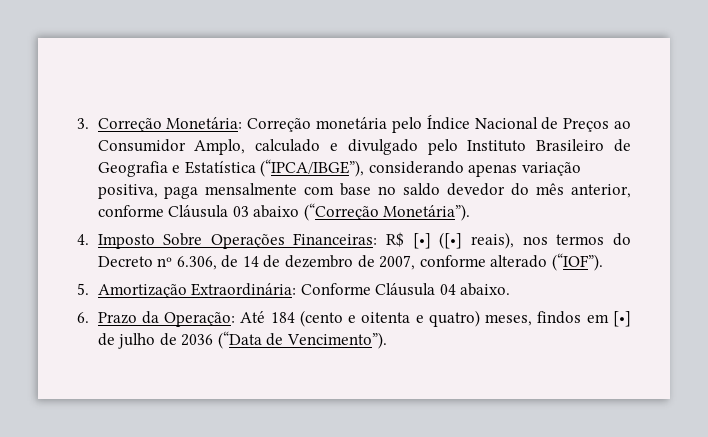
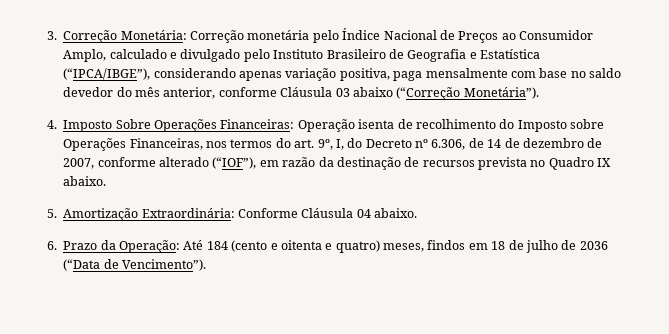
- 4. Imposto Sobre Operações Financeiras: R$ [•] ([•] reais), nos termos do Decreto nº 6.306, de 14 de dezembro de 2007, conforme alterado (“IOF”).
+ 4. Imposto Sobre Operações Financeiras: Operação isenta de recolhimento do Imposto sobre Operações Financeiras, nos termos do art. 9º, I, do Decreto nº 6.306, de 14 de dezembro de 2007, conforme alterado (“IOF”), em razão da destinação de recursos prevista no Quadro IX abaixo.
- 6. Prazo da Operação: Até 184 (cento e oitenta e quatro) meses, findos em [•] de julho de 2036 (“Data de Vencimento”).
+ 6. Prazo da Operação: Até 184 (cento e oitenta e quatro) meses, findos em 18 de julho de 2036 (“Data de Vencimento”).

